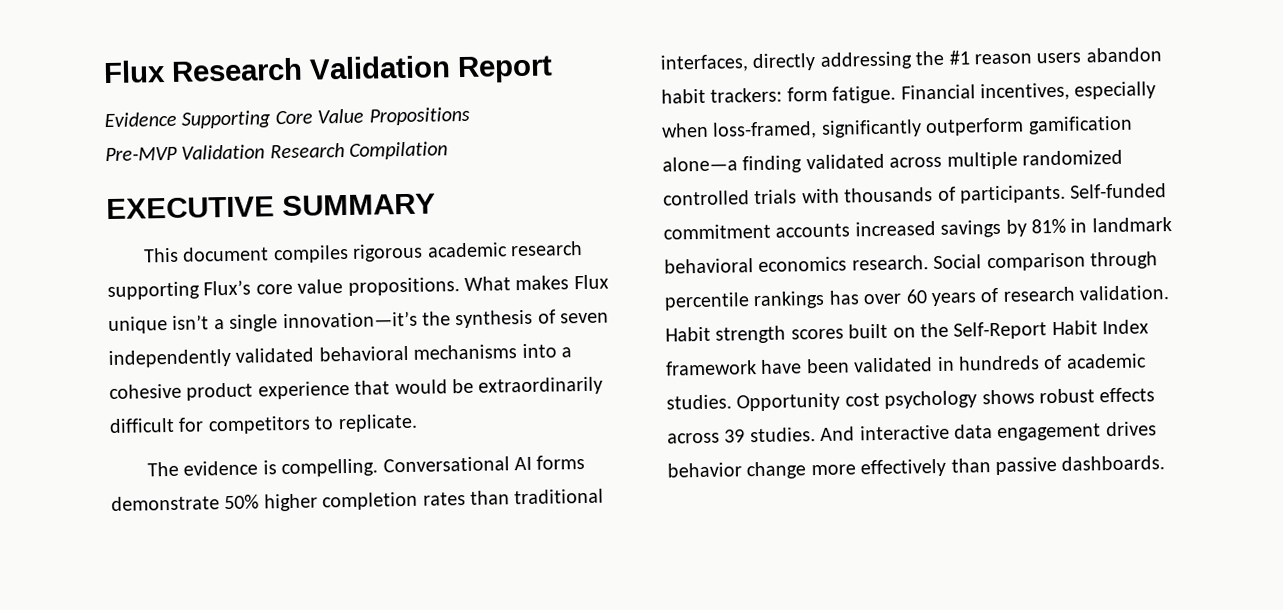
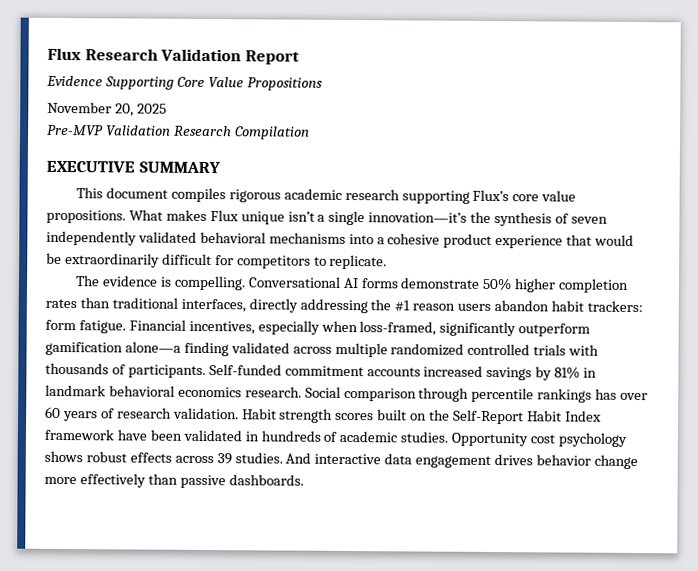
+ November 20, 2025

